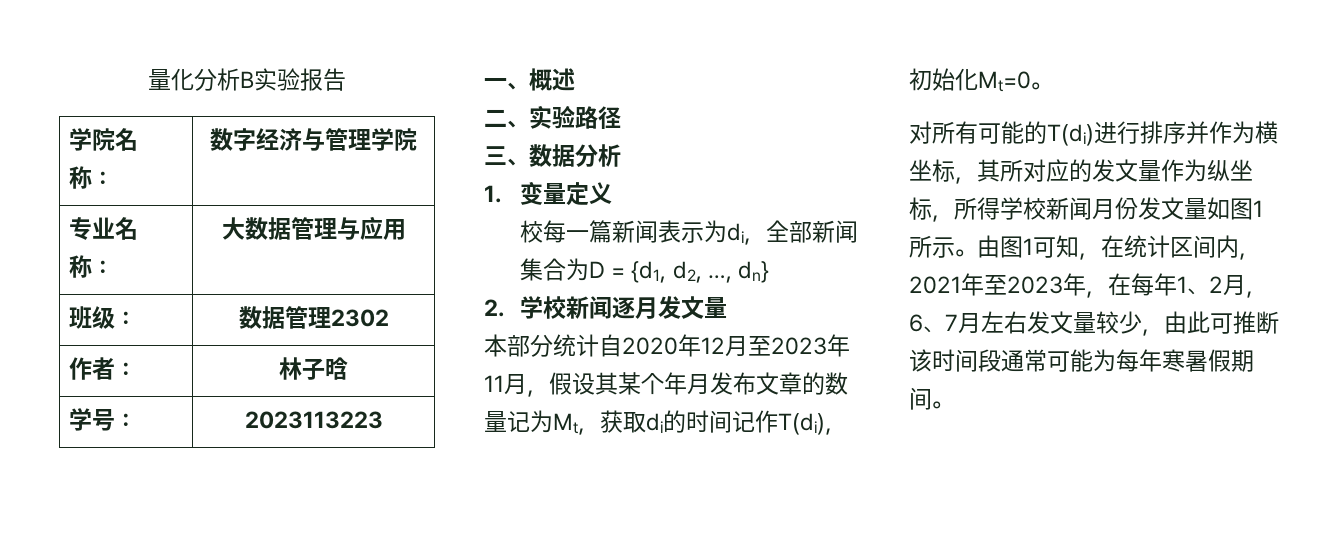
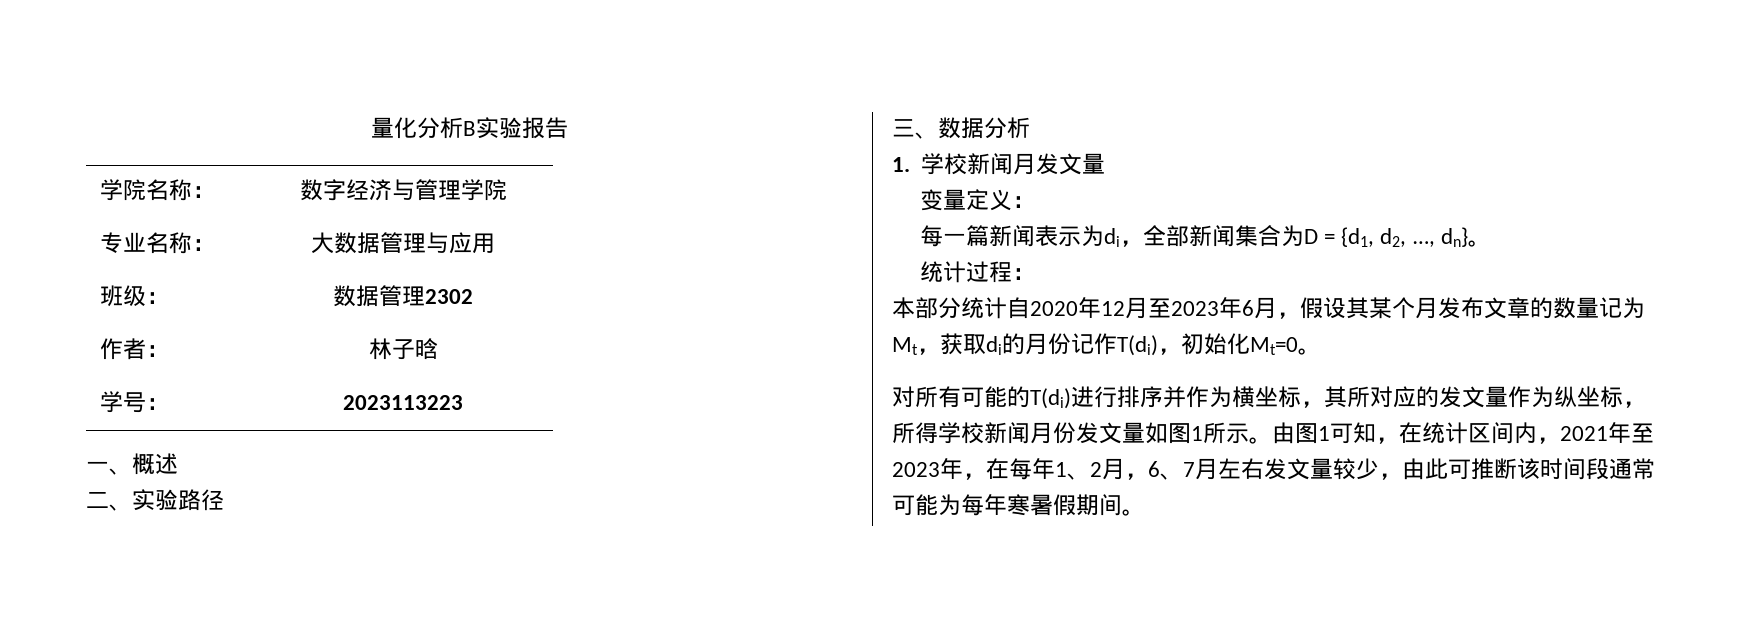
- 1.变量定义
- 校每一篇新闻表示为di，全部新闻集合为D = {d1, d2, …, dn}
- 2.学校新闻逐月发文量
+ 1.学校新闻月发文量
+ 变量定义：
+ 每一篇新闻表示为di，全部新闻集合为D = {d1, d2, …, dn}。
+ 统计过程：
- 本部分统计自2020年12月至2023年11月，假设其某个年月发布文章的数量记为Mt，获取di的时间记作T(di)，初始化Mt=0。
+ 本部分统计自2020年12月至2023年6月，假设其某个月发布文章的数量记为Mt，获取di的月份记作T(di)，初始化Mt=0。

